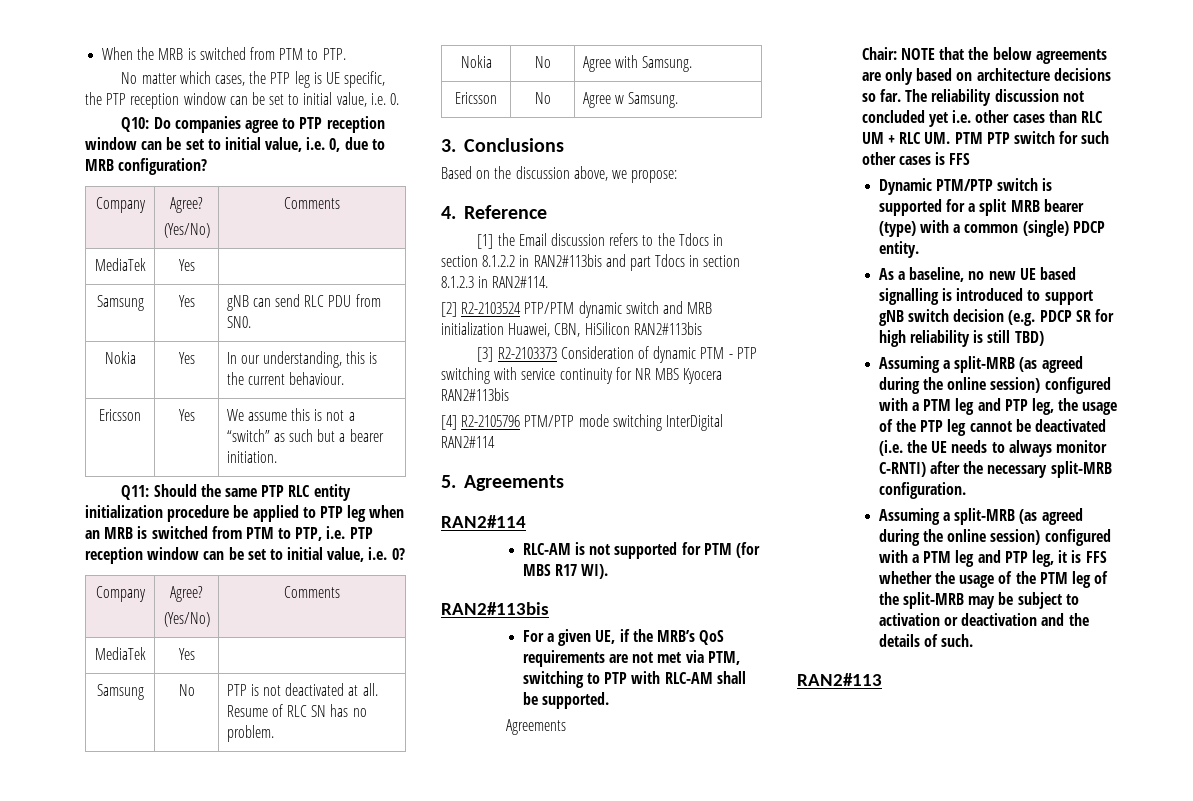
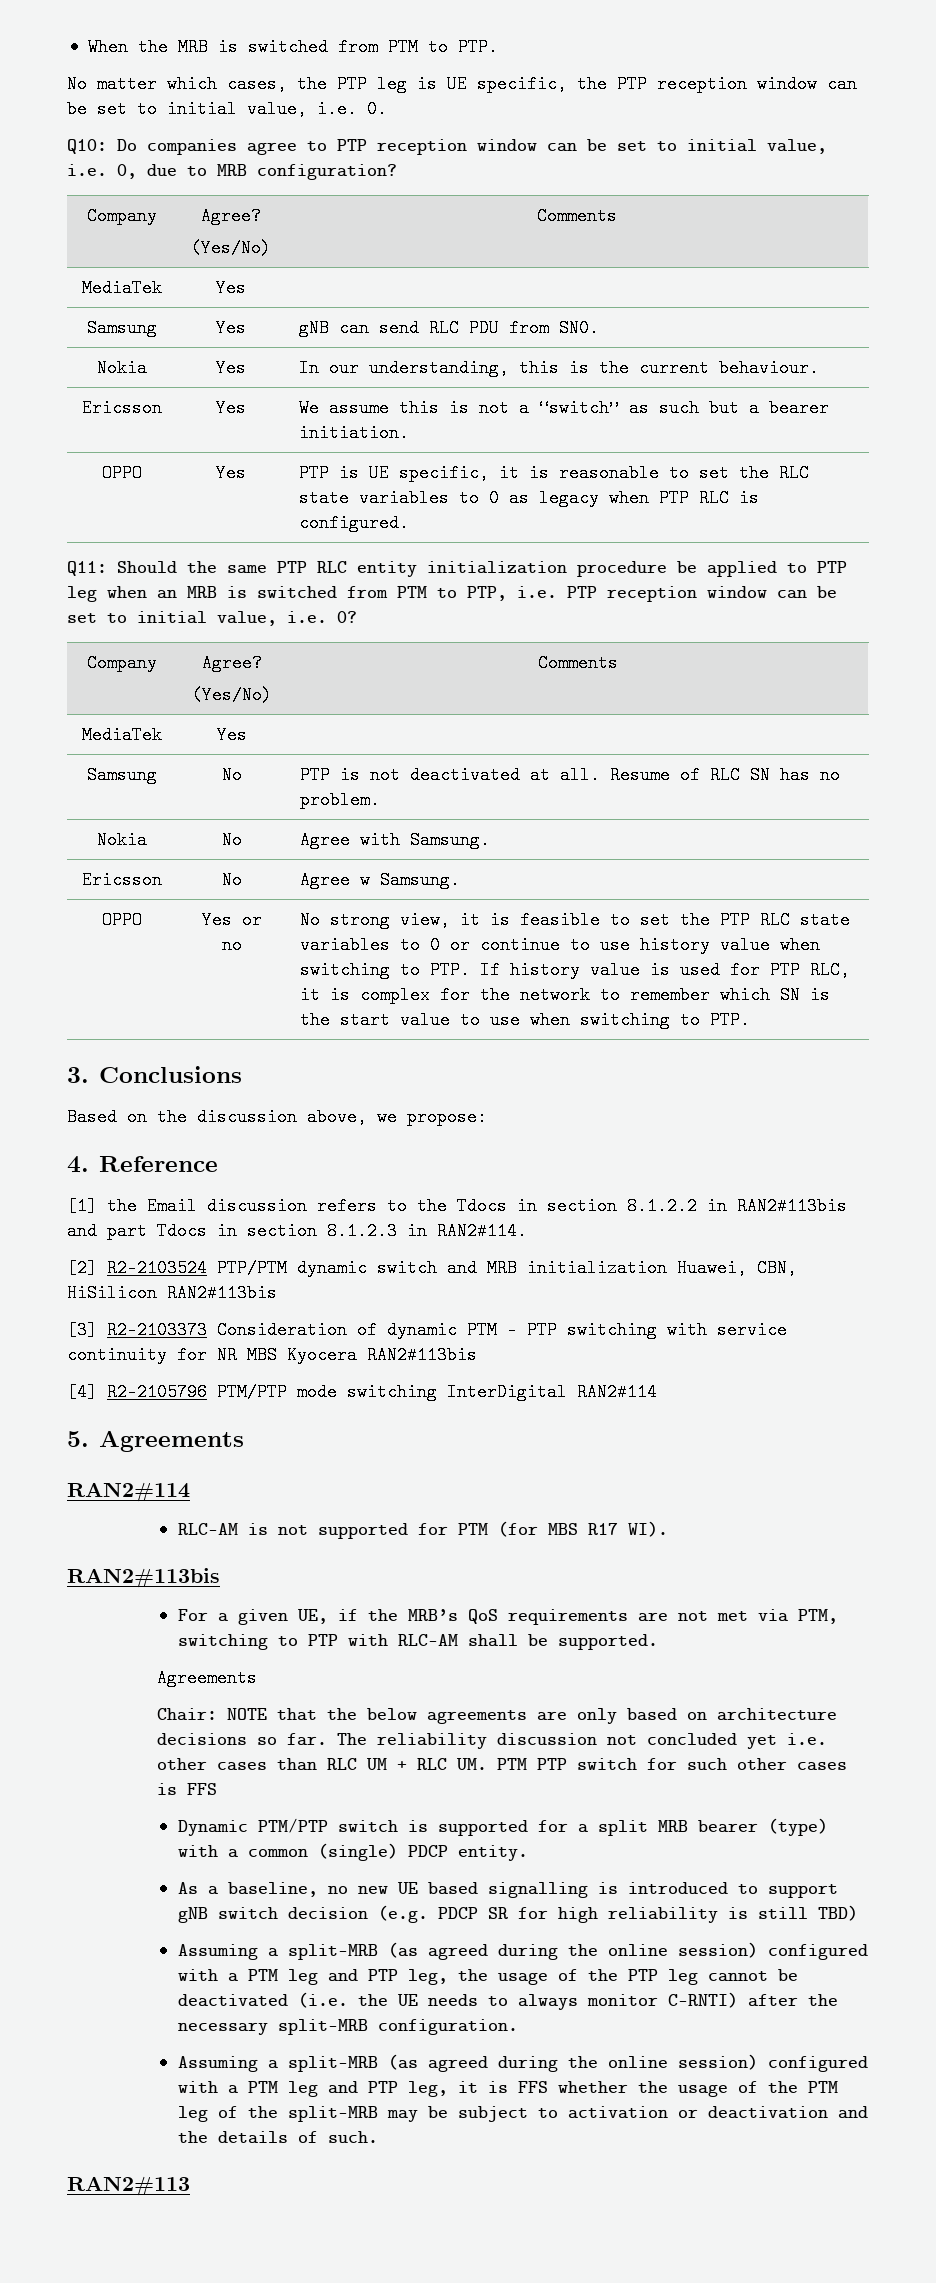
+ OPPO | Yes | PTP is UE specific, it is reasonable to set the RLC state variables to 0 as legacy when PTP RLC is configured.
+ OPPO | Yes or no | No strong view, it is feasible to set the PTP RLC state variables to 0 or continue to use history value when switching to PTP. If history value is used for PTP RLC, it is complex for the network to remember which SN is the start value to use when switching to PTP.

